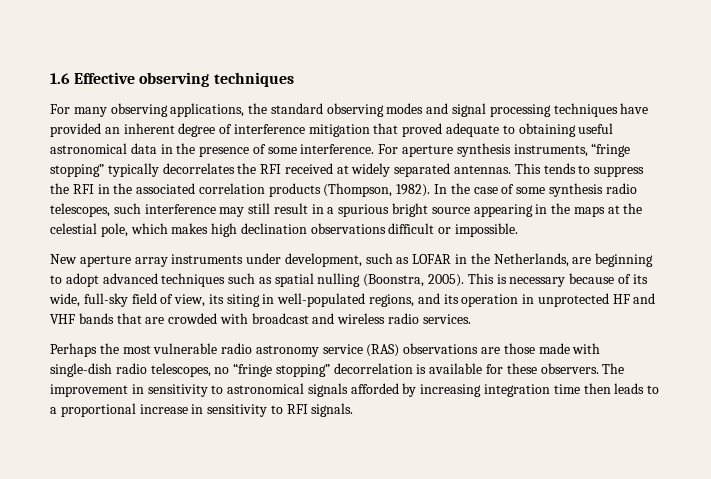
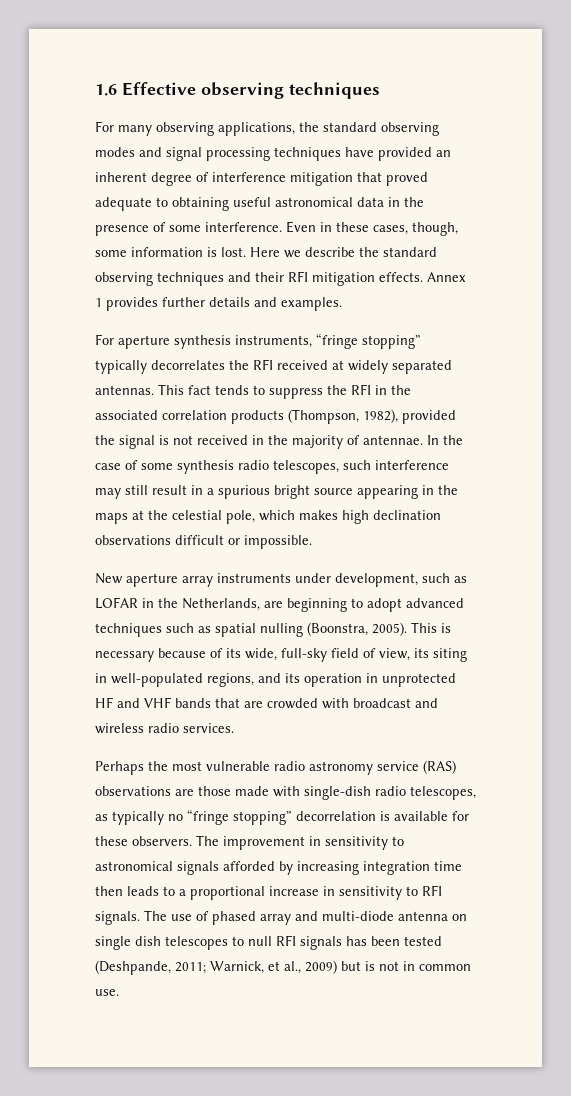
- For many observing applications, the standard observing modes and signal processing techniques have provided an inherent degree of interference mitigation that proved adequate to obtaining useful astronomical data in the presence of some interference. For aperture synthesis instruments, “fringe stopping” typically decorrelates the RFI received at widely separated antennas.
+ For many observing applications, the standard observing modes and signal processing techniques have provided an inherent degree of interference mitigation that proved adequate to obtaining useful astronomical data in the presence of some interference. Even in these cases, though, some information is lost. Here we describe the standard observing techniques and their RFI mitigation effects. Annex 1 provides further details and examples.
+ For aperture synthesis instruments, “fringe stopping” typically decorrelates the RFI received at widely separated antennas.
- This tends to suppress the RFI in the associated correlation products (Thompson, 1982).
+ This fact tends to suppress the RFI in the associated correlation products (Thompson, 1982), provided the signal is not received in the majority of antennae.
- Perhaps the most vulnerable radio astronomy service (RAS) observations are those made with single-dish radio telescopes, no “fringe stopping” decorrelation is available for these observers.
+ Perhaps the most vulnerable radio astronomy service (RAS) observations are those made with single-dish radio telescopes, as typically no “fringe stopping” decorrelation is available for these observers.
+ The use of phased array and multi-diode antenna on single dish telescopes to null RFI signals has been tested (Deshpande, 2011; Warnick, et al., 2009) but is not in common use.

